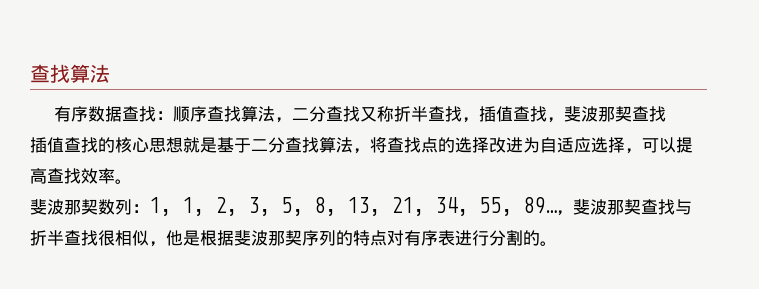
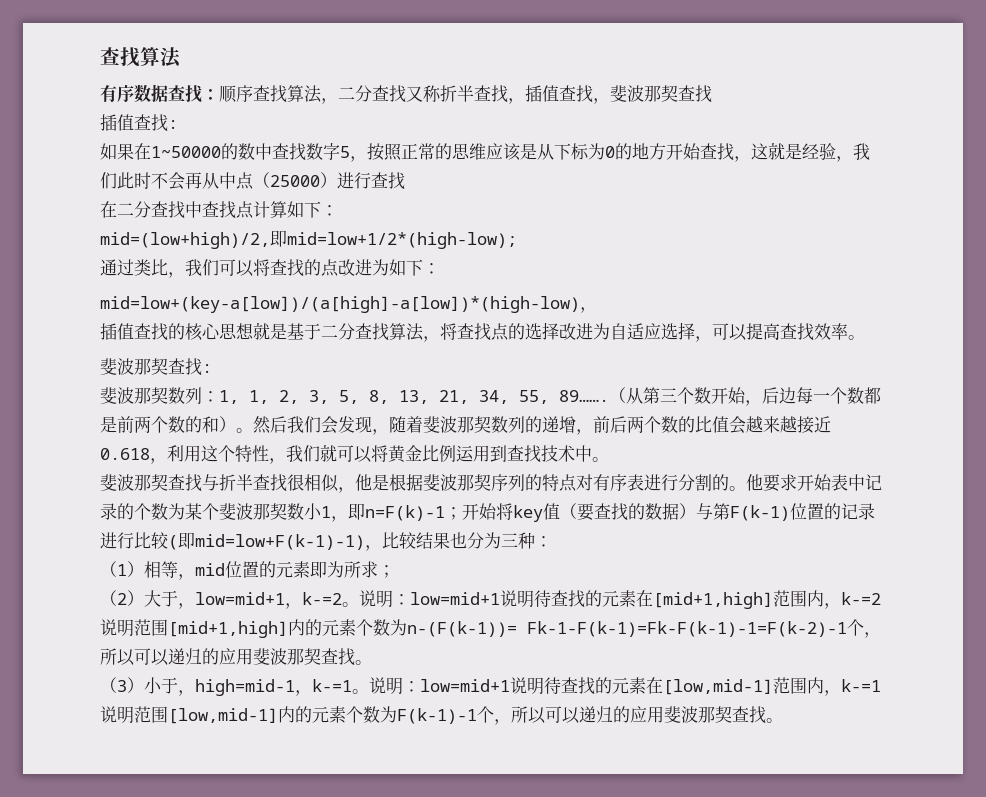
+ 插值查找:
+ 如果在1~50000的数中查找数字5，按照正常的思维应该是从下标为0的地方开始查找，这就是经验，我们此时不会再从中点（25000）进行查找
+ 在二分查找中查找点计算如下：
+ mid=(low+high)/2,即mid=low+1/2*(high-low);
+ 通过类比，我们可以将查找的点改进为如下：
+ mid=low+(key-a[low])/(a[high]-a[low])*(high-low)，
+ 斐波那契查找:
- 斐波那契数列：1, 1, 2, 3, 5, 8, 13, 21, 34, 55, 89…，斐波那契查找与折半查找很相似，他是根据斐波那契序列的特点对有序表进行分割的。
+ 斐波那契数列：1, 1, 2, 3, 5, 8, 13, 21, 34, 55, 89…….（从第三个数开始，后边每一个数都是前两个数的和）。然后我们会发现，随着斐波那契数列的递增，前后两个数的比值会越来越接近0.618，利用这个特性，我们就可以将黄金比例运用到查找技术中。
+ 斐波那契查找与折半查找很相似，他是根据斐波那契序列的特点对有序表进行分割的。
+ 他要求开始表中记录的个数为某个斐波那契数小1，即n=F(k)-1；开始将key值（要查找的数据）与第F(k-1)位置的记录进行比较(即mid=low+F(k-1)-1)，比较结果也分为三种：
+ （1）相等，mid位置的元素即为所求；
+ （2）大于，low=mid+1，k-=2。说明：low=mid+1说明待查找的元素在[mid+1,high]范围内，k-=2说明范围[mid+1,high]内的元素个数为n-(F(k-1))= Fk-1-F(k-1)=Fk-F(k-1)-1=F(k-2)-1个，所以可以递归的应用斐波那契查找。
+ （3）小于，high=mid-1，k-=1。说明：low=mid+1说明待查找的元素在[low,mid-1]范围内，k-=1说明范围[low,mid-1]内的元素个数为F(k-1)-1个，所以可以递归的应用斐波那契查找。

